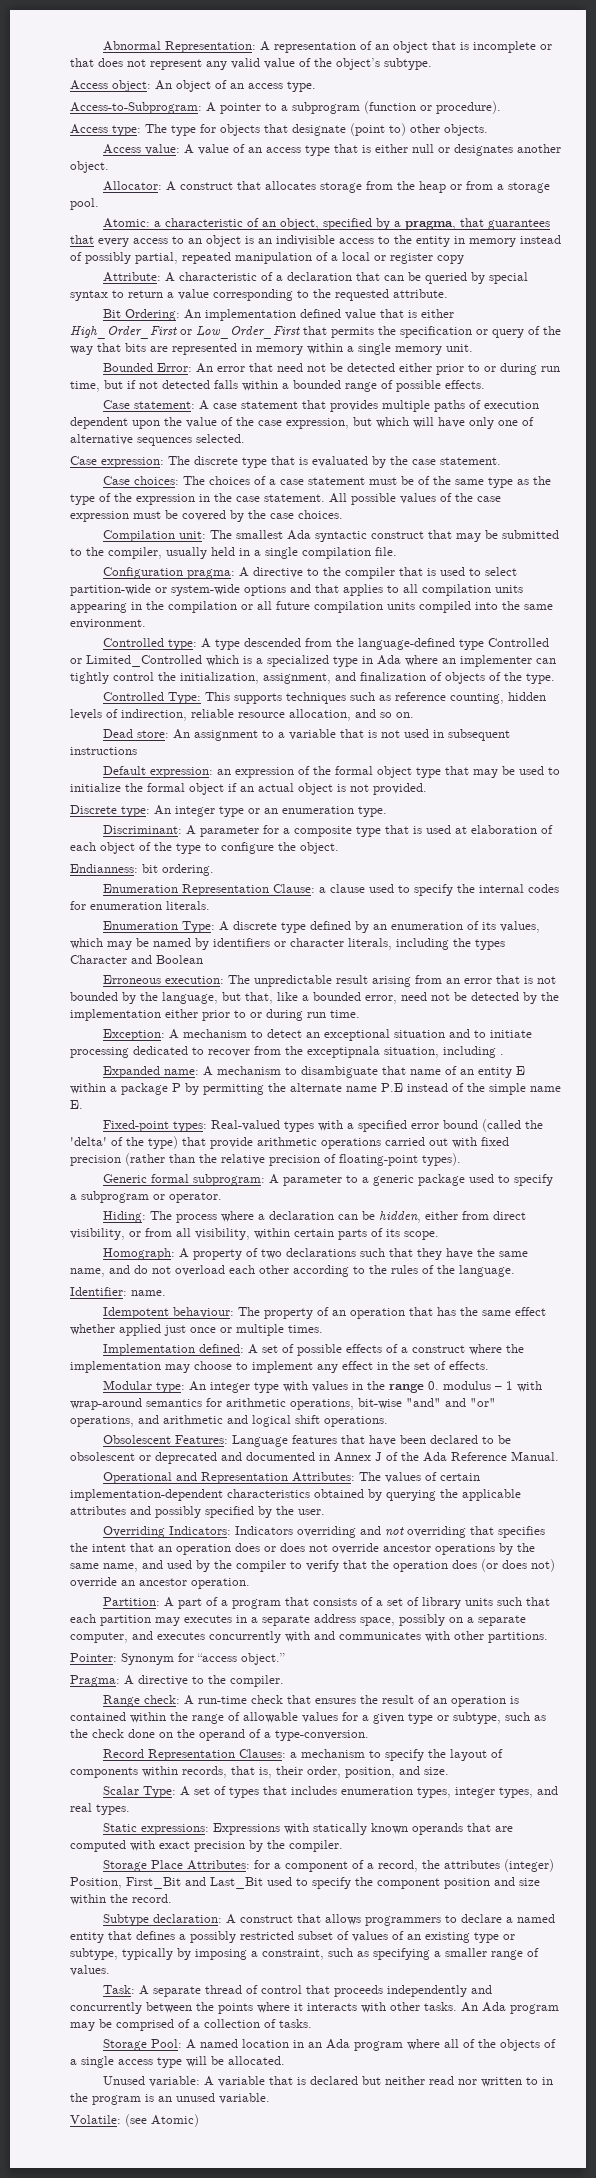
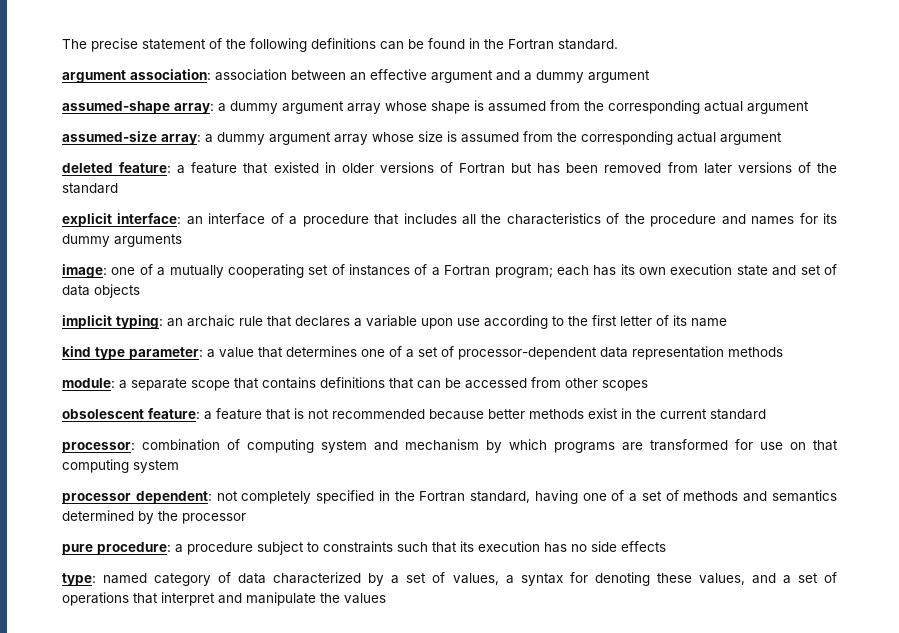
- Abnormal Representation: A representation of an object that is incomplete or that does not represent any valid value of the object’s subtype.
- Access object: An object of an access type.
- Access-to-Subprogram: A pointer to a subprogram (function or procedure).
- Access type: The type for objects that designate (point to) other objects.
- Access value: A value of an access type that is either null or designates another object.
- Allocator: A construct that allocates storage from the heap or from a storage pool.
- Atomic: a characteristic of an object, specified by a pragma, that guarantees that every access to an object is an indivisible access to the entity in memory instead of possibly partial, repeated manipulation of a local or register copy
- Attribute: A characteristic of a declaration that can be queried by special syntax to return a value corresponding to the requested attribute.
- Bit Ordering: An implementation defined value that is either High_Order_First or Low_Order_First that permits the specification or query of the way that bits are represented in memory within a single memory unit.
- Bounded Error: An error that need not be detected either prior to or during run time, but if not detected falls within a bounded range of possible effects.
- Case statement: A case statement that provides multiple paths of execution dependent upon the value of the case expression, but which will have only one of alternative sequences selected.
- Case expression: The discrete type that is evaluated by the case statement.
- Case choices: The choices of a case statement must be of the same type as the type of the expression in the case statement. All possible values of the case expression must be covered by the case choices.
- Compilation unit: The smallest Ada syntactic construct that may be submitted to the compiler, usually held in a single compilation file.
- Configuration pragma: A directive to the compiler that is used to select partition-wide or system-wide options and that applies to all compilation units appearing in the compilation or all future compilation units compiled into the same environment.
- Controlled type: A type descended from the language-defined type Controlled or Limited_Controlled which is a specialized type in Ada where an implementer can tightly control the initialization, assignment, and finalization of objects of the type.
- Controlled Type: This supports techniques such as reference counting, hidden levels of indirection, reliable resource allocation, and so on.
- Dead store: An assignment to a variable that is not used in subsequent instructions
- Default expression: an expression of the formal object type that may be used to initialize the formal object if an actual object is not provided.
- Discrete type: An integer type or an enumeration type.
- Discriminant: A parameter for a composite type that is used at elaboration of each object of the type to configure the object.
- Endianness: bit ordering.
- Enumeration Representation Clause: a clause used to specify the internal codes for enumeration literals.
- Enumeration Type: A discrete type defined by an enumeration of its values, which may be named by identifiers or character literals, including the types Character and Boolean
- Erroneous execution: The unpredictable result arising from an error that is not bounded by the language, but that, like a bounded error, need not be detected by the implementation either prior to or during run time.
- Exception: A mechanism to detect an exceptional situation and to initiate processing dedicated to recover from the exceptipnala situation, including .
- Expanded name: A mechanism to disambiguate that name of an entity E within a package P by permitting the alternate name P.E instead of the simple name E.
- Fixed-point types: Real-valued types with a specified error bound (called the 'delta' of the type) that provide arithmetic operations carried out with fixed precision (rather than the relative precision of floating-point types).
- Generic formal subprogram: A parameter to a generic package used to specify a subprogram or operator.
- Hiding: The process where a declaration can be hidden, either from direct visibility, or from all visibility, within certain parts of its scope.
- Homograph: A property of two declarations such that they have the same name, and do not overload each other according to the rules of the language.
- Identifier: name.
- Idempotent behaviour: The property of an operation that has the same effect whether applied just once or multiple times.
- Implementation defined: A set of possible effects of a construct where the implementation may choose to implement any effect in the set of effects.
- Modular type: An integer type with values in the range 0. modulus – 1 with wrap-around semantics for arithmetic operations, bit-wise "and" and "or" operations, and arithmetic and logical shift operations.
- Obsolescent Features: Language features that have been declared to be obsolescent or deprecated and documented in Annex J of the Ada Reference Manual.
- Operational and Representation Attributes: The values of certain implementation-dependent characteristics obtained by querying the applicable attributes and possibly specified by the user.
- Overriding Indicators: Indicators overriding and not overriding that specifies the intent that an operation does or does not override ancestor operations by the same name, and used by the compiler to verify that the operation does (or does not) override an ancestor operation.
- Partition: A part of a program that consists of a set of library units such that each partition may executes in a separate address space, possibly on a separate computer, and executes concurrently with and communicates with other partitions.
- Pointer: Synonym for “access object.”
- Pragma: A directive to the compiler.
- Range check: A run-time check that ensures the result of an operation is contained within the range of allowable values for a given type or subtype, such as the check done on the operand of a type-conversion.
- Record Representation Clauses: a mechanism to specify the layout of components within records, that is, their order, position, and size.
- Scalar Type: A set of types that includes enumeration types, integer types, and real types.
- Static expressions: Expressions with statically known operands that are computed with exact precision by the compiler.
- Storage Place Attributes: for a component of a record, the attributes (integer) Position, First_Bit and Last_Bit used to specify the component position and size within the record.
- Subtype declaration: A construct that allows programmers to declare a named entity that defines a possibly restricted subset of values of an existing type or subtype, typically by imposing a constraint, such as specifying a smaller range of values.
- Task: A separate thread of control that proceeds independently and concurrently between the points where it interacts with other tasks. An Ada program may be comprised of a collection of tasks.
- Storage Pool: A named location in an Ada program where all of the objects of a single access type will be allocated.
- Unused variable: A variable that is declared but neither read nor written to in the program is an unused variable.
- Volatile: (see Atomic)
+ The precise statement of the following definitions can be found in the Fortran standard.
+ argument association: association between an effective argument and a dummy argument
+ assumed-shape array: a dummy argument array whose shape is assumed from the corresponding actual argument
+ assumed-size array: a dummy argument array whose size is assumed from the corresponding actual argument
+ deleted feature: a feature that existed in older versions of Fortran but has been removed from later versions of the standard
+ explicit interface: an interface of a procedure that includes all the characteristics of the procedure and names for its dummy arguments
+ image: one of a mutually cooperating set of instances of a Fortran program; each has its own execution state and set of data objects
+ implicit typing: an archaic rule that declares a variable upon use according to the first letter of its name
+ kind type parameter: a value that determines one of a set of processor-dependent data representation methods
+ module: a separate scope that contains definitions that can be accessed from other scopes
+ obsolescent feature: a feature that is not recommended because better methods exist in the current standard
+ processor: combination of computing system and mechanism by which programs are transformed for use on that computing system
+ processor dependent: not completely specified in the Fortran standard, having one of a set of methods and semantics determined by the processor
+ pure procedure: a procedure subject to constraints such that its execution has no side effects
+ type: named category of data characterized by a set of values, a syntax for denoting these values, and a set of operations that interpret and manipulate the values

